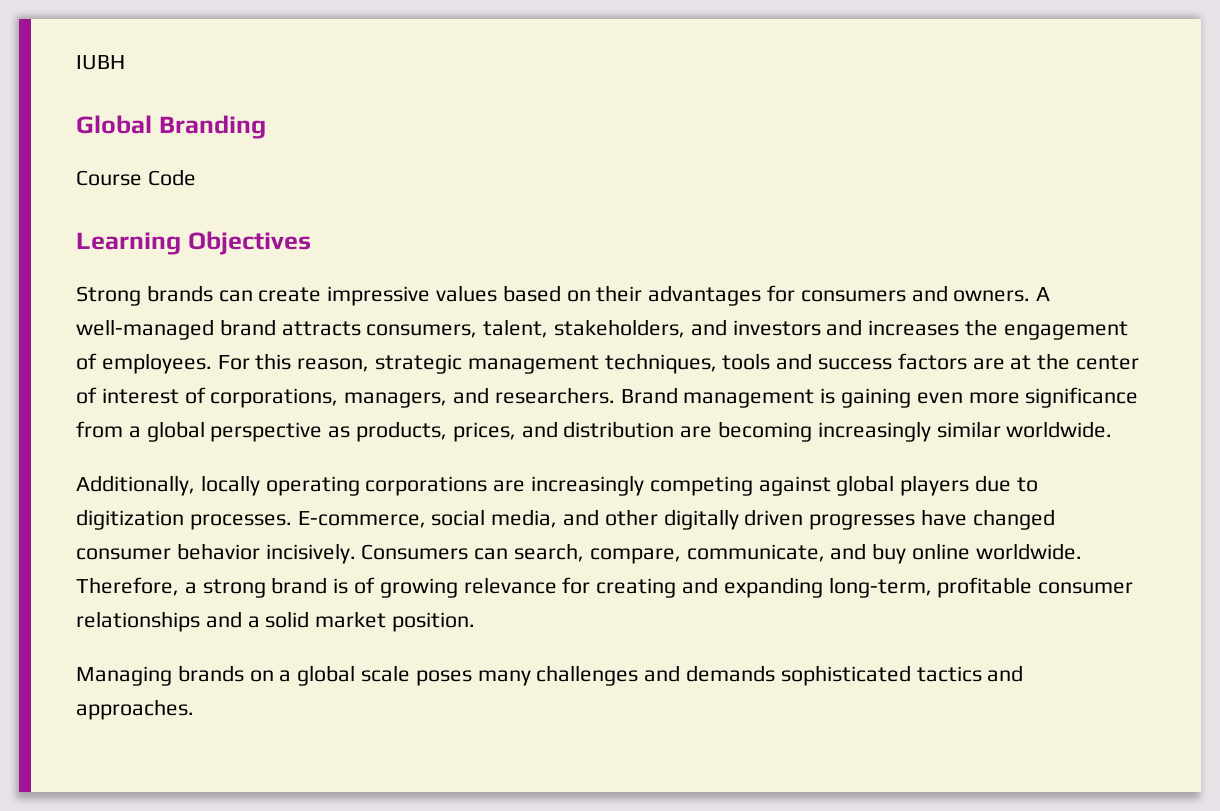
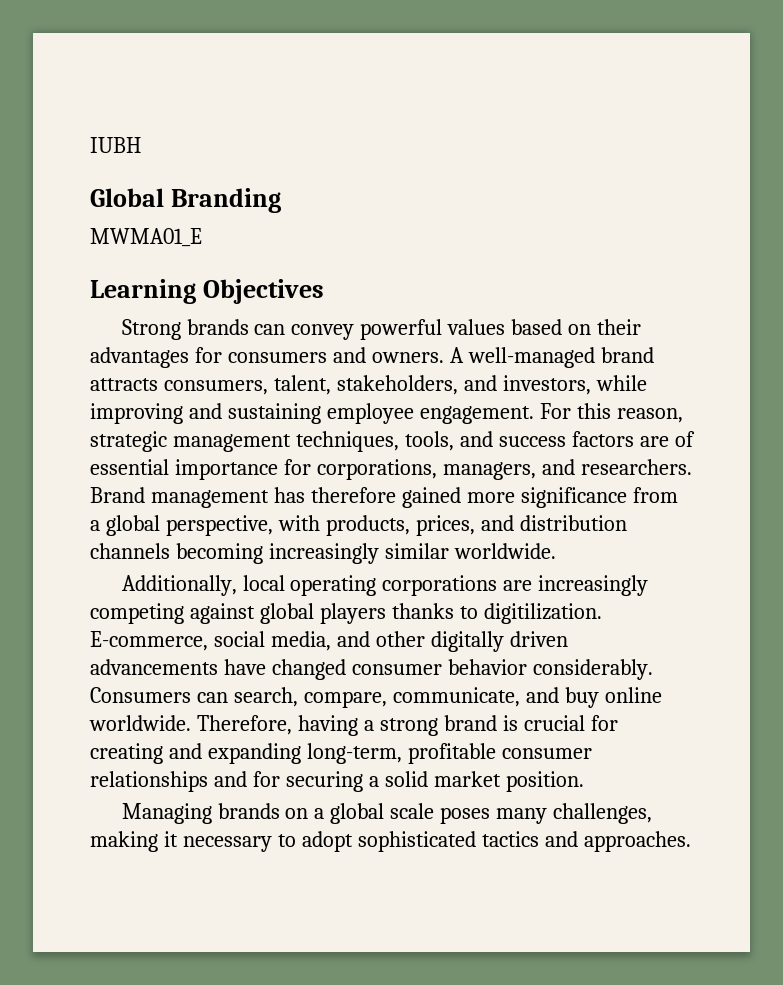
- Course Code
+ MWMA01_E
- Strong brands can create impressive values based on their advantages for consumers and owners.
+ Strong brands can convey powerful values based on their advantages for consumers and owners.
- A well-managed brand attracts consumers, talent, stakeholders, and investors and increases the engagement of employees.
+ A well-managed brand attracts consumers, talent, stakeholders, and investors, while improving and sustaining employee engagement.
- For this reason, strategic management techniques, tools and success factors are at the center of interest of corporations, managers, and researchers.
+ For this reason, strategic management techniques, tools, and success factors are of essential importance for corporations, managers, and researchers.
- Brand management is gaining even more significance from a global perspective as products, prices, and distribution are becoming increasingly similar worldwide.
+ Brand management has therefore gained more significance from a global perspective, with products, prices, and distribution channels becoming increasingly similar worldwide.
- Additionally, locally operating corporations are increasingly competing against global players due to digitization processes.
+ Additionally, local operating corporations are increasingly competing against global players thanks to digitilization.
- E-commerce, social media, and other digitally driven progresses have changed consumer behavior incisively.
+ E-commerce, social media, and other digitally driven advancements have changed consumer behavior considerably.
- Therefore, a strong brand is of growing relevance for creating and expanding long-term, profitable consumer relationships and a solid market position.
+ Therefore, having a strong brand is crucial for creating and expanding long-term, profitable consumer relationships and for securing a solid market position.
- Managing brands on a global scale poses many challenges and demands sophisticated tactics and approaches.
+ Managing brands on a global scale poses many challenges, making it necessary to adopt sophisticated tactics and approaches.

